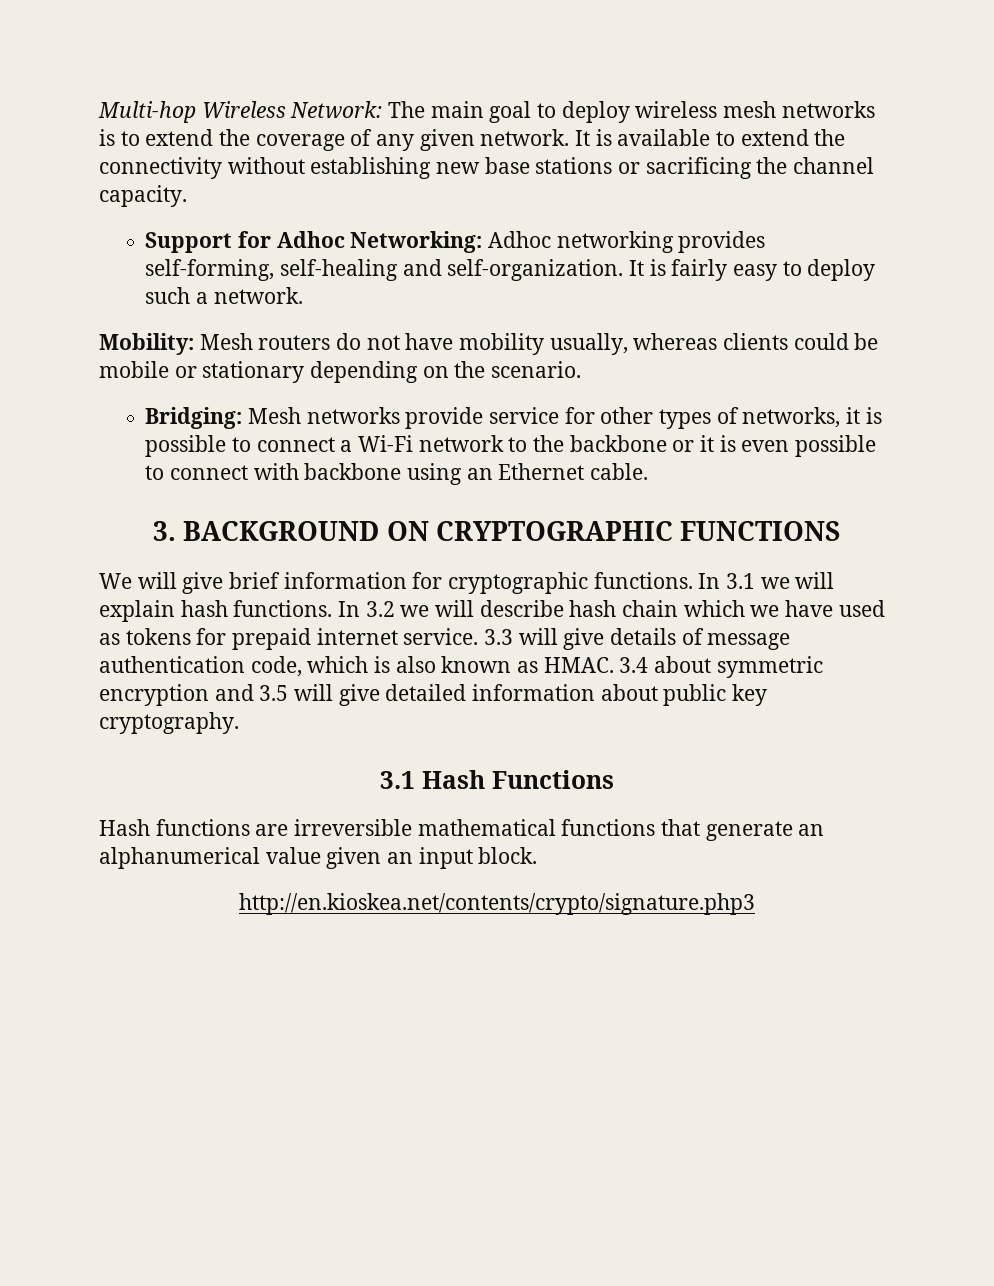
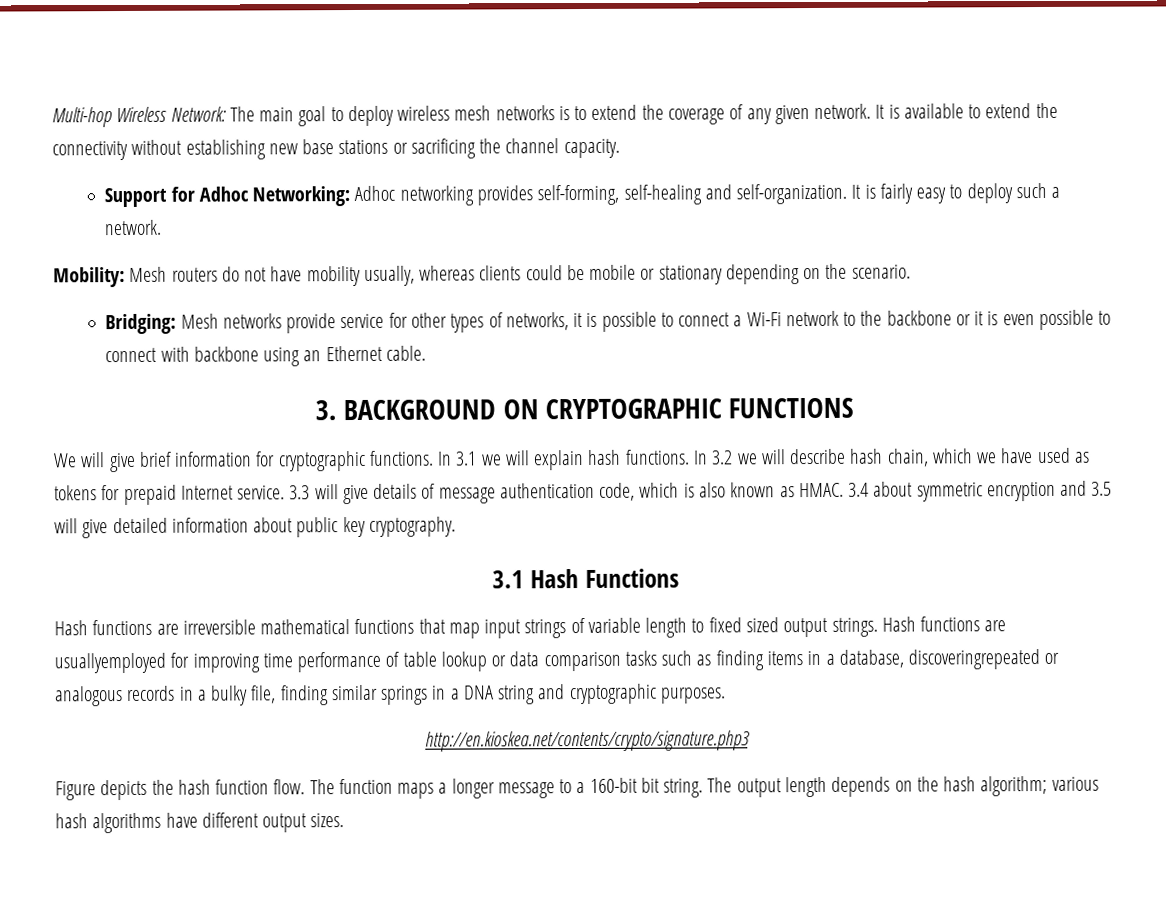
- In 3.2 we will describe hash chain which we have used as tokens for prepaid internet service.
+ In 3.2 we will describe hash chain, which we have used as tokens for prepaid Internet service.
- Hash functions are irreversible mathematical functions that generate an alphanumerical value given an input block.
+ Hash functions are irreversible mathematical functions that map input strings of variable length to fixed sized output strings. Hash functions are usuallyemployed for improving time performance of table lookup or data comparison tasks such as finding items in a database, discoveringrepeated or analogous records in a bulky file, finding similar springs in a DNA string and cryptographic purposes.
  http://en.kioskea.net/contents/crypto/signature.php3
+ Figure depicts the hash function flow. The function maps a longer message to a 160-bit bit string. The output length depends on the hash algorithm; various hash algorithms have different output sizes.

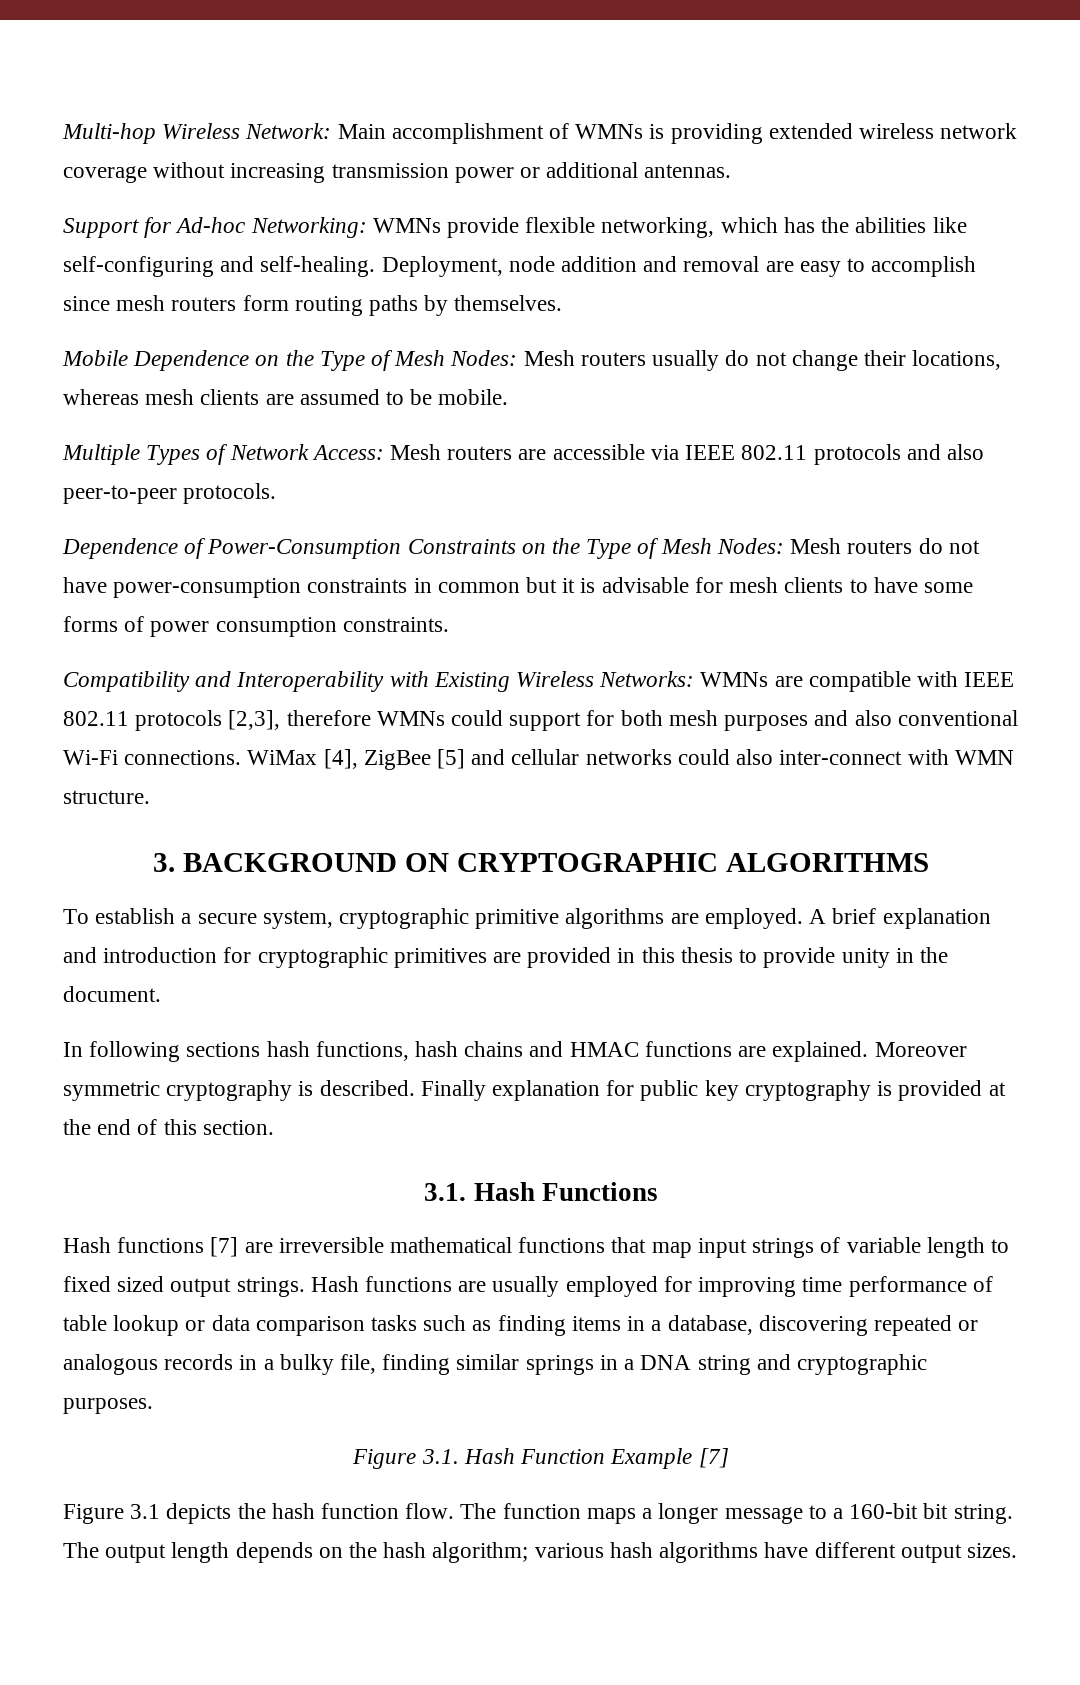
- Multi-hop Wireless Network: The main goal to deploy wireless mesh networks is to extend the coverage of any given network. It is available to extend the connectivity without establishing new base stations or sacrificing the channel capacity.
- Support for Adhoc Networking: Adhoc networking provides self-forming, self-healing and self-organization. It is fairly easy to deploy such a network.
- Mobility: Mesh routers do not have mobility usually, whereas clients could be mobile or stationary depending on the scenario.
- Bridging: Mesh networks provide service for other types of networks, it is possible to connect a Wi-Fi network to the backbone or it is even possible to connect with backbone using an Ethernet cable.
- 3. BACKGROUND ON CRYPTOGRAPHIC FUNCTIONS
- We will give brief information for cryptographic functions. In 3.1 we will explain hash functions. In 3.2 we will describe hash chain, which we have used as tokens for prepaid Internet service. 3.3 will give details of message authentication code, which is also known as HMAC. 3.4 about symmetric encryption and 3.5 will give detailed information about public key cryptography.
- 3.1 Hash Functions
+ Multi-hop Wireless Network: Main accomplishment of WMNs is providing extended wireless network coverage without increasing transmission power or additional antennas.
+ Support for Ad-hoc Networking: WMNs provide flexible networking, which has the abilities like self-configuring and self-healing. Deployment, node addition and removal are easy to accomplish since mesh routers form routing paths by themselves.
+ Mobile Dependence on the Type of Mesh Nodes: Mesh routers usually do not change their locations, whereas mesh clients are assumed to be mobile.
+ Multiple Types of Network Access: Mesh routers are accessible via IEEE 802.11 protocols and also peer-to-peer protocols.
+ Dependence of Power-Consumption Constraints on the Type of Mesh Nodes: Mesh routers do not have power-consumption constraints in common but it is advisable for mesh clients to have some forms of power consumption constraints.
+ Compatibility and Interoperability with Existing Wireless Networks: WMNs are compatible with IEEE 802.11 protocols [2,3], therefore WMNs could support for both mesh purposes and also conventional Wi-Fi connections. WiMax [4], ZigBee [5] and cellular networks could also inter-connect with WMN structure.
+ 3. BACKGROUND ON CRYPTOGRAPHIC ALGORITHMS
+ To establish a secure system, cryptographic primitive algorithms are employed. A brief explanation and introduction for cryptographic primitives are provided in this thesis to provide unity in the document.
+ In following sections hash functions, hash chains and HMAC functions are explained. Moreover symmetric cryptography is described. Finally explanation for public key cryptography is provided at the end of this section.
+ 3.1. Hash Functions
- Hash functions are irreversible mathematical functions that map input strings of variable length to fixed sized output strings.
+ Hash functions [7] are irreversible mathematical functions that map input strings of variable length to fixed sized output strings.
- Hash functions are usuallyemployed for improving time performance of table lookup or data comparison tasks such as finding items in a database, discoveringrepeated or analogous records in a bulky file, finding similar springs in a DNA string and cryptographic purposes.
+ Hash functions are usually employed for improving time performance of table lookup or data comparison tasks such as finding items in a database, discovering repeated or analogous records in a bulky file, finding similar springs in a DNA string and cryptographic purposes.
- http://en.kioskea.net/contents/crypto/signature.php3
- Figure depicts the hash function flow.
+ Figure 3.1. Hash Function Example [7]
+ Figure 3.1 depicts the hash function flow.

